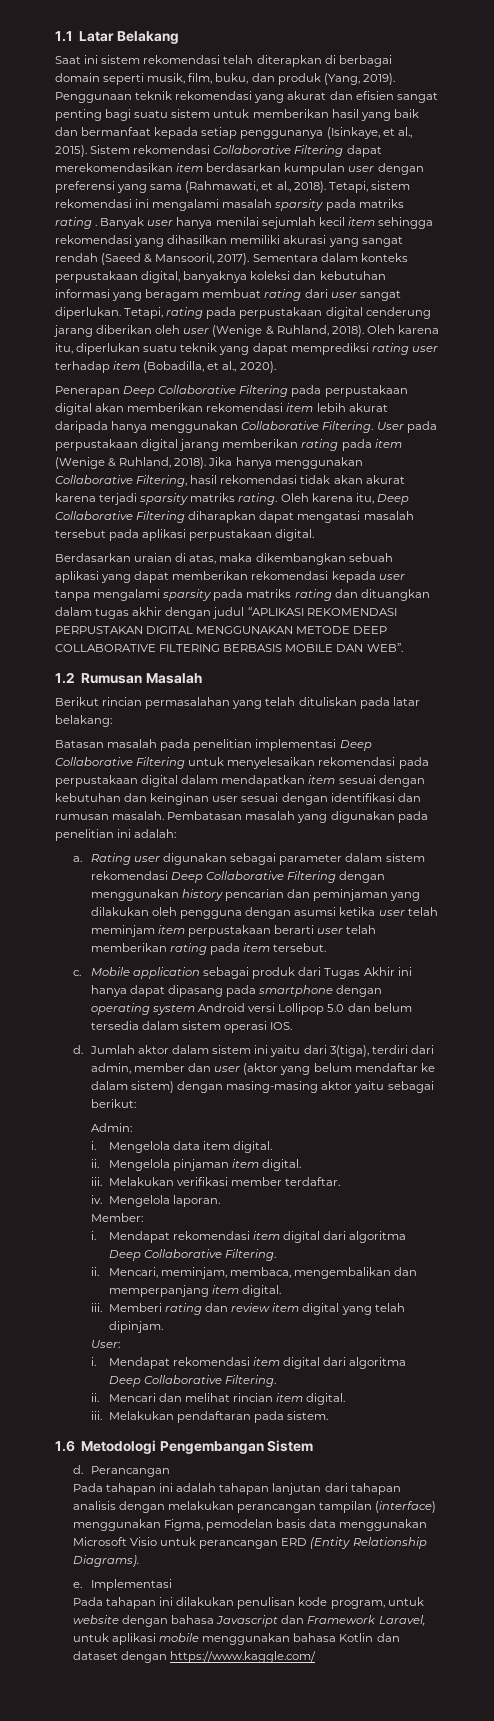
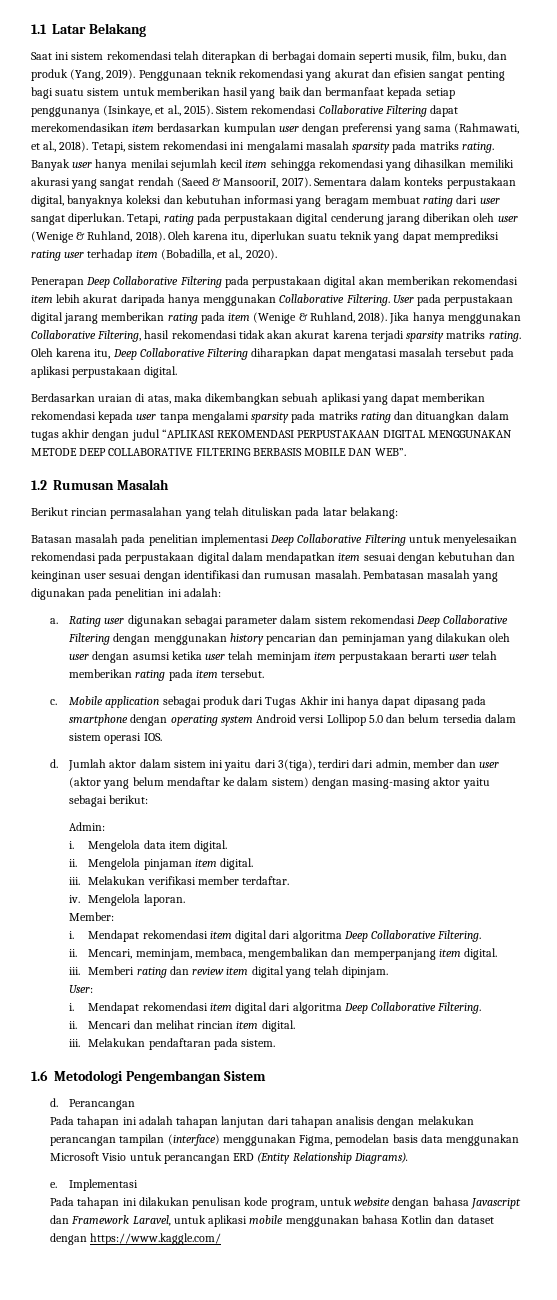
- Tetapi, sistem rekomendasi ini mengalami masalah sparsity pada matriks rating .
+ Tetapi, sistem rekomendasi ini mengalami masalah sparsity pada matriks rating.
- Berdasarkan uraian di atas, maka dikembangkan sebuah aplikasi yang dapat memberikan rekomendasi kepada user tanpa mengalami sparsity pada matriks rating dan dituangkan dalam tugas akhir dengan judul “APLIKASI REKOMENDASI PERPUSTAKAN DIGITAL MENGGUNAKAN METODE DEEP COLLABORATIVE FILTERING BERBASIS MOBILE DAN WEB”.
+ Berdasarkan uraian di atas, maka dikembangkan sebuah aplikasi yang dapat memberikan rekomendasi kepada user tanpa mengalami sparsity pada matriks rating dan dituangkan dalam tugas akhir dengan judul “APLIKASI REKOMENDASI PERPUSTAKAAN DIGITAL MENGGUNAKAN METODE DEEP COLLABORATIVE FILTERING BERBASIS MOBILE DAN WEB”.
- Rating user digunakan sebagai parameter dalam sistem rekomendasi Deep Collaborative Filtering dengan menggunakan history pencarian dan peminjaman yang dilakukan oleh pengguna dengan asumsi ketika user telah meminjam item perpustakaan berarti user telah memberikan rating pada item tersebut.
+ Rating user digunakan sebagai parameter dalam sistem rekomendasi Deep Collaborative Filtering dengan menggunakan history pencarian dan peminjaman yang dilakukan oleh user dengan asumsi ketika user telah meminjam item perpustakaan berarti user telah memberikan rating pada item tersebut.

